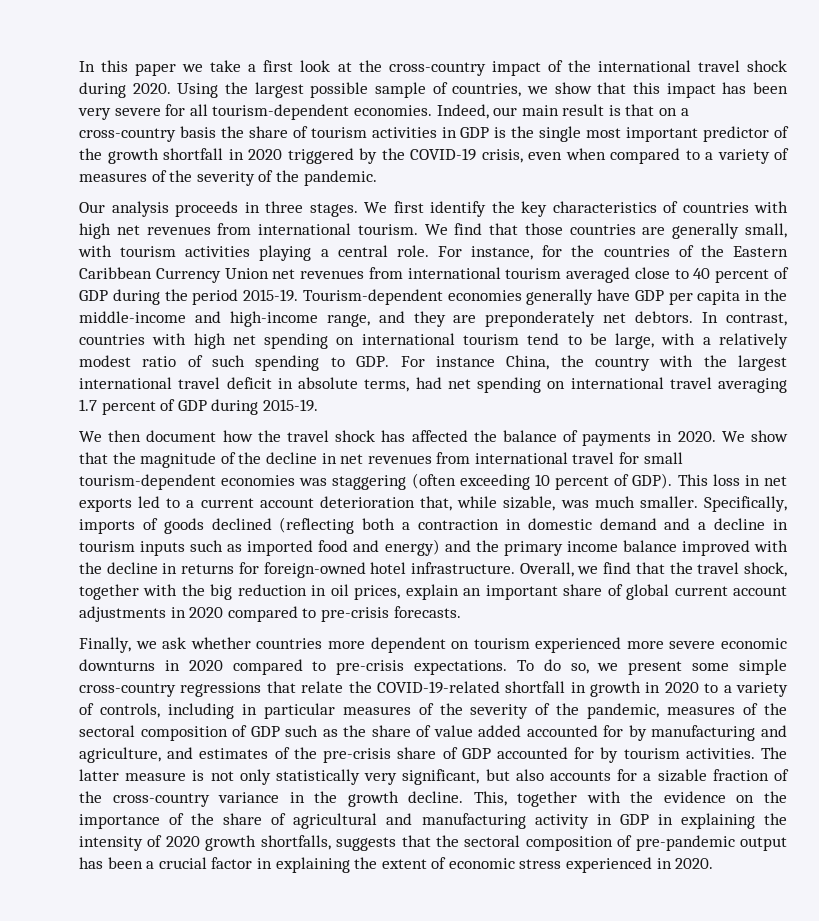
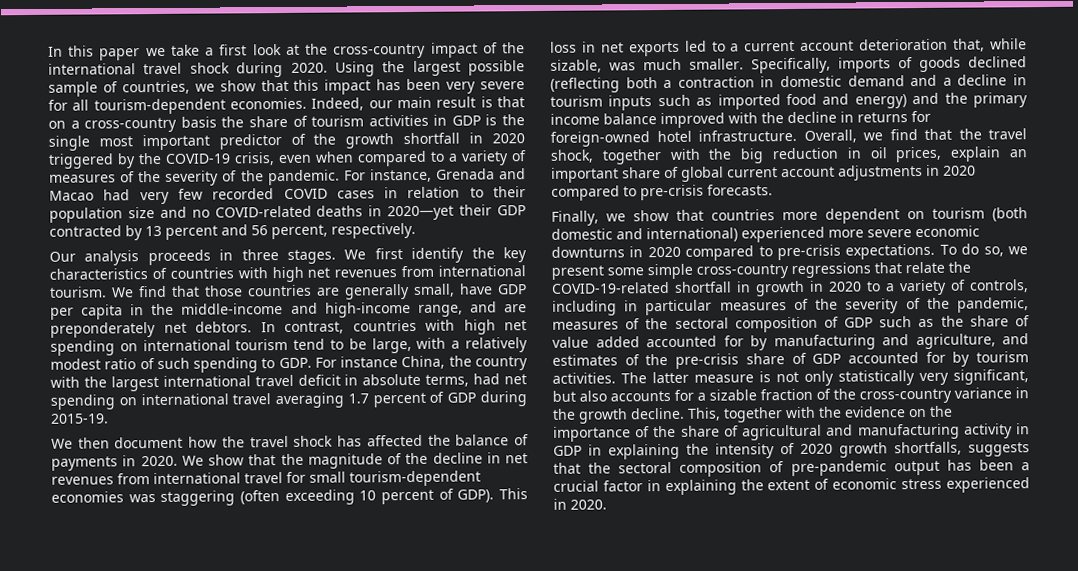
+ For instance, Grenada and Macao had very few recorded COVID cases in relation to their population size and no COVID-related deaths in 2020—yet their GDP contracted by 13 percent and 56 percent, respectively.
- We find that those countries are generally small, with tourism activities playing a central role. For instance, for the countries of the Eastern Caribbean Currency Union net revenues from international tourism averaged close to 40 percent of GDP during the period 2015-19. Tourism-dependent economies generally have GDP per capita in the middle-income and high-income range, and they are preponderately net debtors.
+ We find that those countries are generally small, have GDP per capita in the middle-income and high-income range, and are preponderately net debtors.
- Finally, we ask whether countries more dependent on tourism experienced more severe economic downturns in 2020 compared to pre-crisis expectations.
+ Finally, we show that countries more dependent on tourism (both domestic and international) experienced more severe economic downturns in 2020 compared to pre-crisis expectations.

